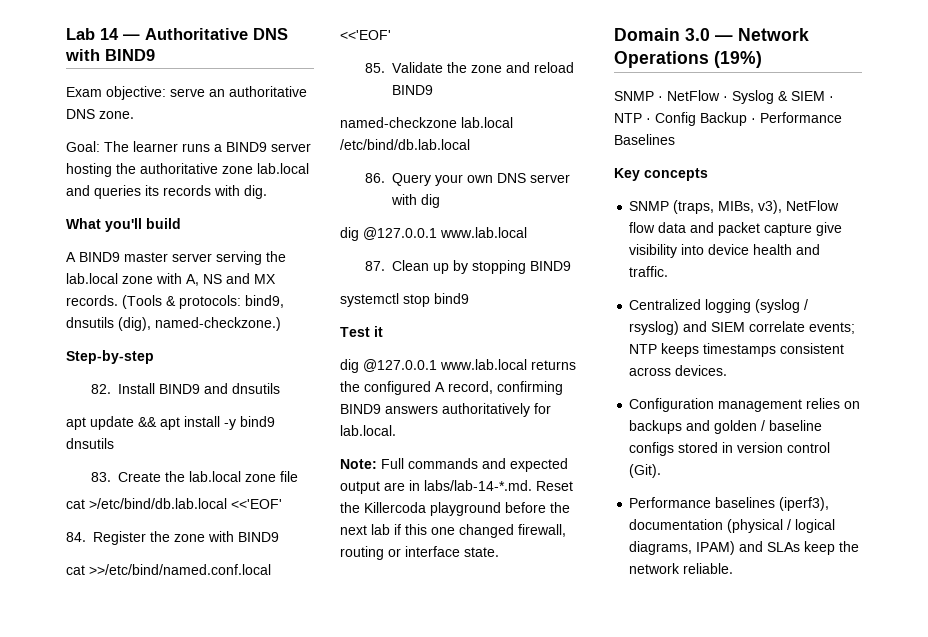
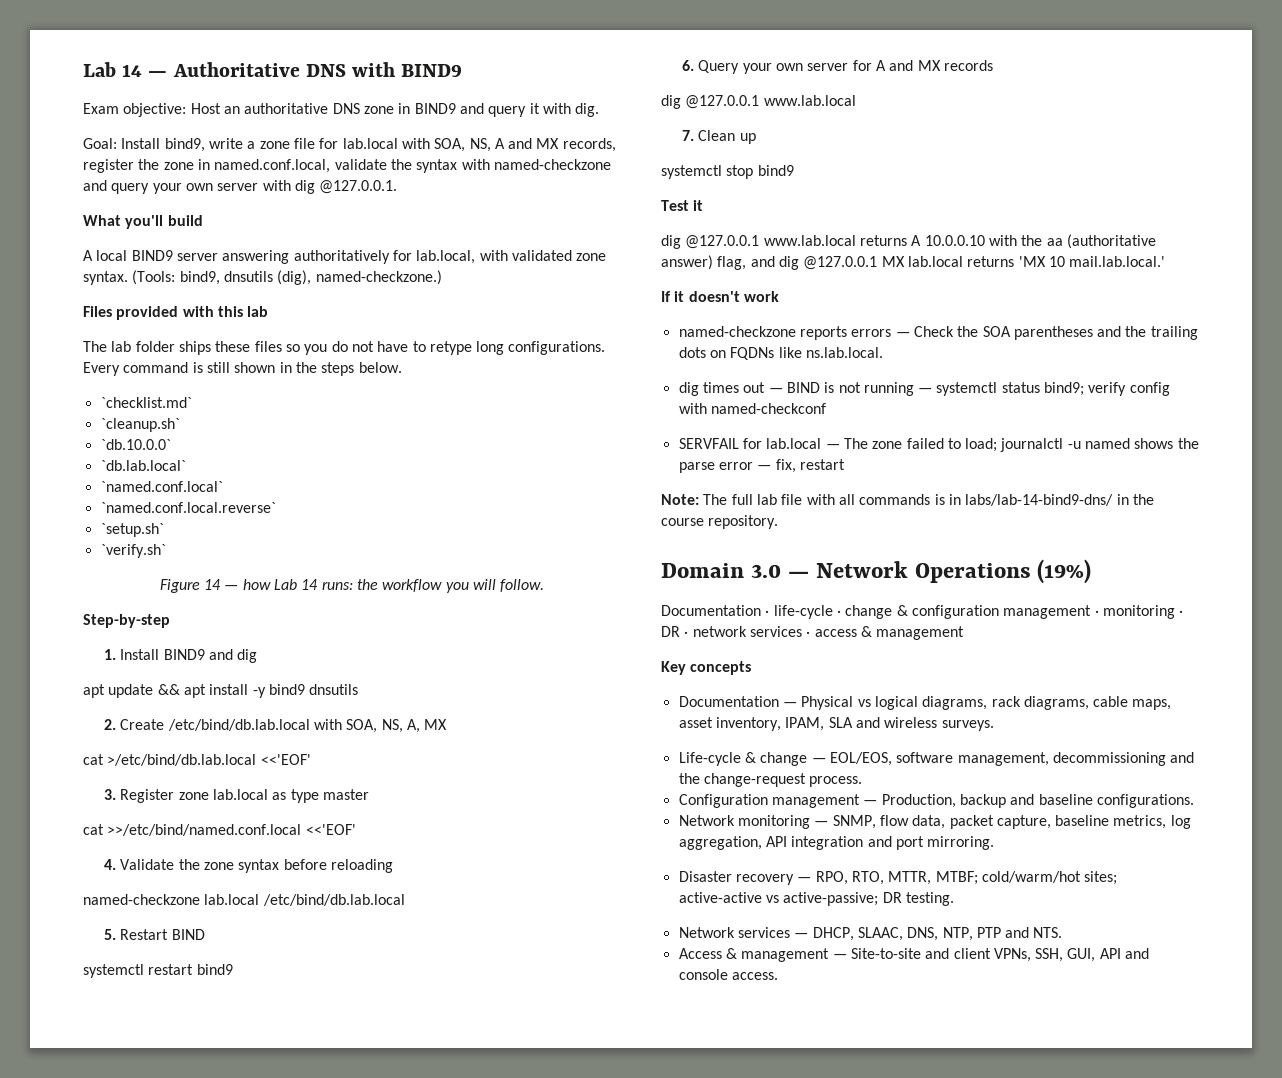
- Exam objective: serve an authoritative DNS zone.
- Goal: The learner runs a BIND9 server hosting the authoritative zone lab.local and queries its records with dig.
+ Exam objective: Host an authoritative DNS zone in BIND9 and query it with dig.
+ Goal: Install bind9, write a zone file for lab.local with SOA, NS, A and MX records, register the zone in named.conf.local, validate the syntax with named-checkzone and query your own server with dig @127.0.0.1.
  What you'll build
- A BIND9 master server serving the lab.local zone with A, NS and MX records. (Tools & protocols: bind9, dnsutils (dig), named-checkzone.)
+ A local BIND9 server answering authoritatively for lab.local, with validated zone syntax. (Tools: bind9, dnsutils (dig), named-checkzone.)
+ Files provided with this lab
+ The lab folder ships these files so you do not have to retype long configurations. Every command is still shown in the steps below.
+ `checklist.md`
+ `cleanup.sh`
+ `db.10.0.0`
+ `db.lab.local`
+ `named.conf.local`
+ `named.conf.local.reverse`
+ `setup.sh`
+ `verify.sh`
+ Figure 14 — how Lab 14 runs: the workflow you will follow.
- 82. Install BIND9 and dnsutils
+ 1. Install BIND9 and dig
- 83. Create the lab.local zone file
+ 2. Create /etc/bind/db.lab.local with SOA, NS, A, MX
  cat >/etc/bind/db.lab.local <<'EOF'
- 84. Register the zone with BIND9
+ 3. Register zone lab.local as type master
- 85. Validate the zone and reload BIND9
+ 4. Validate the zone syntax before reloading
- 86. Query your own DNS server with dig
+ 5. Restart BIND
+ systemctl restart bind9
+ 6. Query your own server for A and MX records
- 87. Clean up by stopping BIND9
+ 7. Clean up
- dig @127.0.0.1 www.lab.local returns the configured A record, confirming BIND9 answers authoritatively for lab.local.
- Note: Full commands and expected output are in labs/lab-14-*.md. Reset the Killercoda playground before the next lab if this one changed firewall, routing or interface state.
+ dig @127.0.0.1 www.lab.local returns A 10.0.0.10 with the aa (authoritative answer) flag, and dig @127.0.0.1 MX lab.local returns 'MX 10 mail.lab.local.'
+ If it doesn't work
+ named-checkzone reports errors — Check the SOA parentheses and the trailing dots on FQDNs like ns.lab.local.
+ dig times out — BIND is not running — systemctl status bind9; verify config with named-checkconf
+ SERVFAIL for lab.local — The zone failed to load; journalctl -u named shows the parse error — fix, restart
+ Note: The full lab file with all commands is in labs/lab-14-bind9-dns/ in the course repository.
- SNMP · NetFlow · Syslog & SIEM · NTP · Config Backup · Performance Baselines
+ Documentation · life-cycle · change & configuration management · monitoring · DR · network services · access & management
  Key concepts
- SNMP (traps, MIBs, v3), NetFlow flow data and packet capture give visibility into device health and traffic.
- Centralized logging (syslog / rsyslog) and SIEM correlate events; NTP keeps timestamps consistent across devices.
- Configuration management relies on backups and golden / baseline configs stored in version control (Git).
- Performance baselines (iperf3), documentation (physical / logical diagrams, IPAM) and SLAs keep the network reliable.
+ Documentation — Physical vs logical diagrams, rack diagrams, cable maps, asset inventory, IPAM, SLA and wireless surveys.
+ Life-cycle & change — EOL/EOS, software management, decommissioning and the change-request process.
+ Configuration management — Production, backup and baseline configurations.
+ Network monitoring — SNMP, flow data, packet capture, baseline metrics, log aggregation, API integration and port mirroring.
+ Disaster recovery — RPO, RTO, MTTR, MTBF; cold/warm/hot sites; active-active vs active-passive; DR testing.
+ Network services — DHCP, SLAAC, DNS, NTP, PTP and NTS.
+ Access & management — Site-to-site and client VPNs, SSH, GUI, API and console access.

